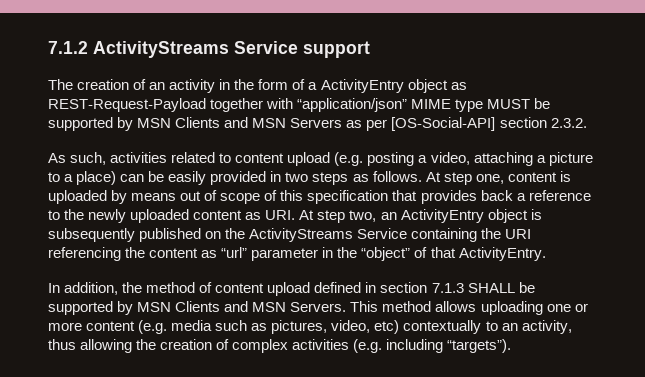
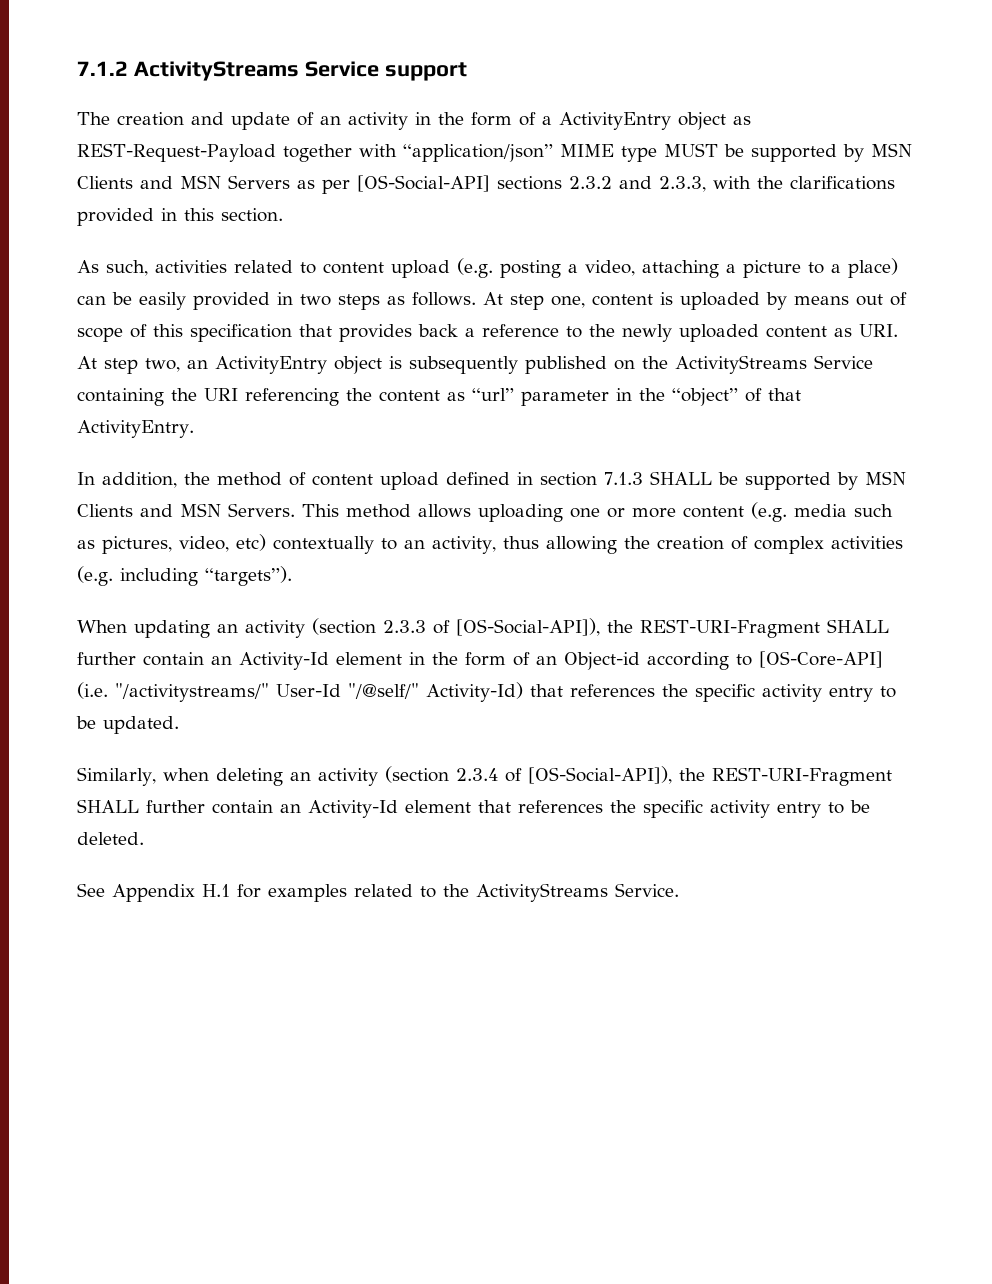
- The creation of an activity in the form of a ActivityEntry object as REST-Request-Payload together with “application/json” MIME type MUST be supported by MSN Clients and MSN Servers as per [OS-Social-API] section 2.3.2.
+ The creation and update of an activity in the form of a ActivityEntry object as REST-Request-Payload together with “application/json” MIME type MUST be supported by MSN Clients and MSN Servers as per [OS-Social-API] sections 2.3.2 and 2.3.3, with the clarifications provided in this section.
+ When updating an activity (section 2.3.3 of [OS-Social-API]), the REST-URI-Fragment SHALL further contain an Activity-Id element in the form of an Object-id according to [OS-Core-API] (i.e. "/activitystreams/" User-Id "/@self/" Activity-Id) that references the specific activity entry to be updated.
+ Similarly, when deleting an activity (section 2.3.4 of [OS-Social-API]), the REST-URI-Fragment SHALL further contain an Activity-Id element that references the specific activity entry to be deleted.
+ See Appendix H.1 for examples related to the ActivityStreams Service.

